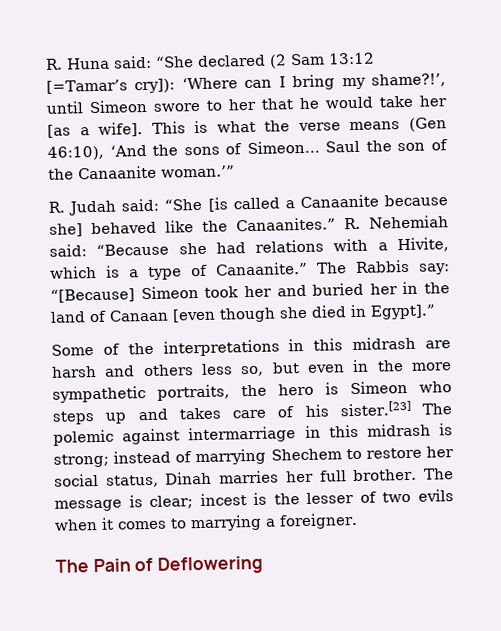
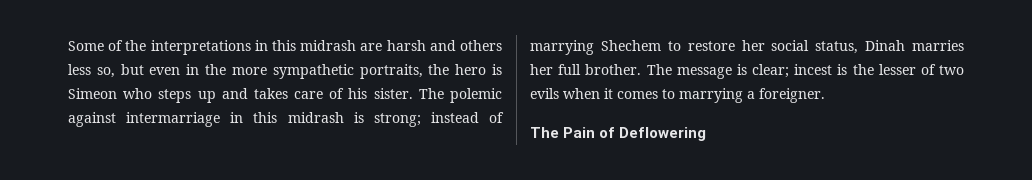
- R. Huna said: “She declared (2 Sam 13:12 [=Tamar’s cry]): ‘Where can I bring my shame?!’, until Simeon swore to her that he would take her [as a wife]. This is what the verse means (Gen 46:10), ‘And the sons of Simeon… Saul the son of the Canaanite woman.’”
- R. Judah said: “She [is called a Canaanite because she] behaved like the Canaanites.” R. Nehemiah said: “Because she had relations with a Hivite, which is a type of Canaanite.” The Rabbis say: “[Because] Simeon took her and buried her in the land of Canaan [even though she died in Egypt].”
- Some of the interpretations in this midrash are harsh and others less so, but even in the more sympathetic portraits, the hero is Simeon who steps up and takes care of his sister.[23] The polemic against intermarriage in this midrash is strong; instead of marrying Shechem to restore her social status, Dinah marries her full brother.
+ Some of the interpretations in this midrash are harsh and others less so, but even in the more sympathetic portraits, the hero is Simeon who steps up and takes care of his sister. The polemic against intermarriage in this midrash is strong; instead of marrying Shechem to restore her social status, Dinah marries her full brother.

